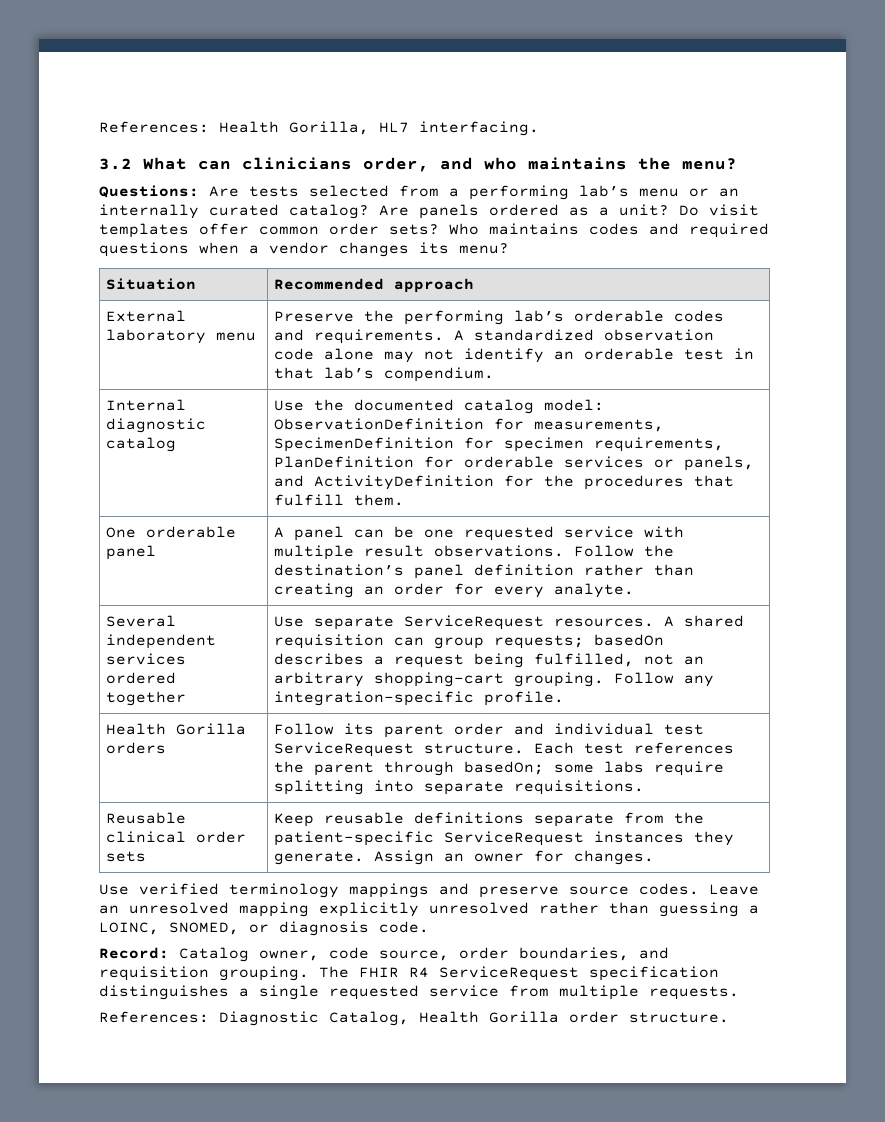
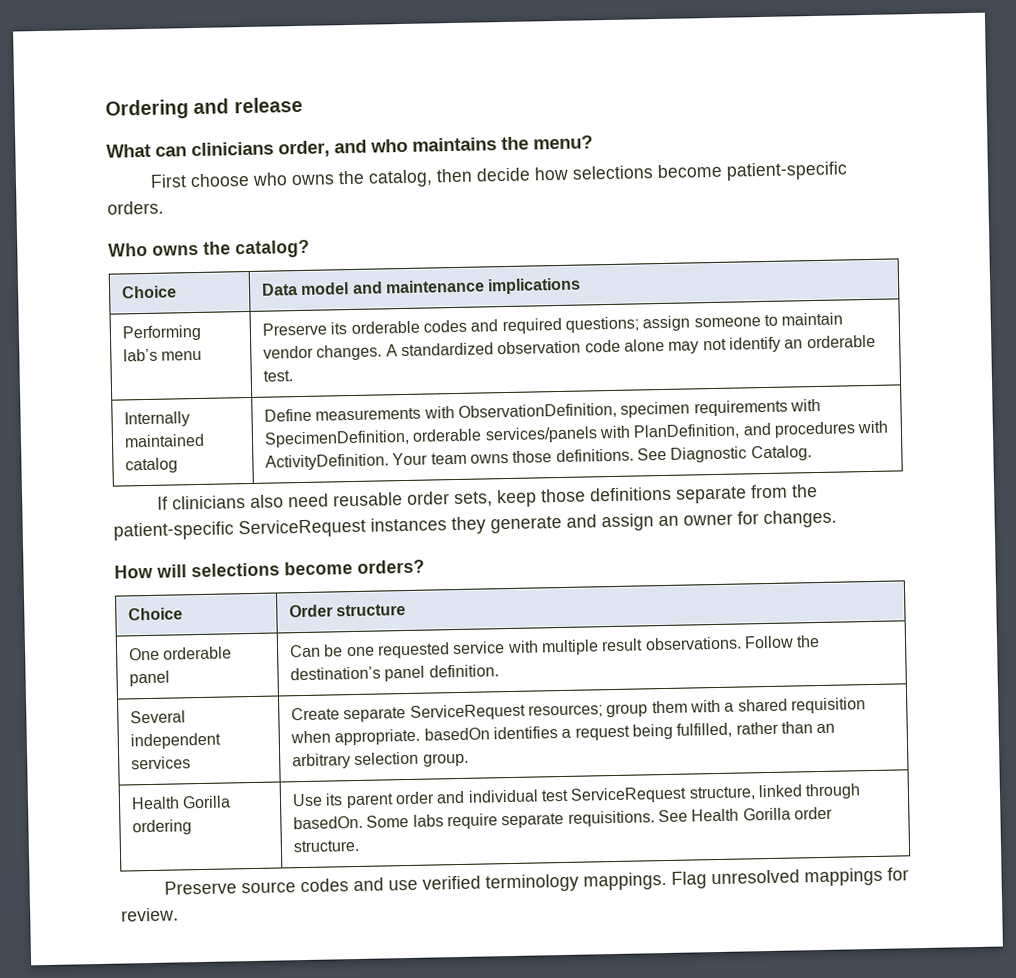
- References: Health Gorilla, HL7 interfacing.
- 3.2 What can clinicians order, and who maintains the menu?
+ Ordering and release
+ What can clinicians order, and who maintains the menu?
- Questions: Are tests selected from a performing lab’s menu or an internally curated catalog? Are panels ordered as a unit? Do visit templates offer common order sets? Who maintains codes and required questions when a vendor changes its menu?
- Situation | Recommended approach
- External laboratory menu | Preserve the performing lab’s orderable codes and requirements. A standardized observation code alone may not identify an orderable test in that lab’s compendium.
- Internal diagnostic catalog | Use the documented catalog model: ObservationDefinition for measurements, SpecimenDefinition for specimen requirements, PlanDefinition for orderable services or panels, and ActivityDefinition for the procedures that fulfill them.
+ First choose who owns the catalog, then decide how selections become patient-specific orders.
+ Who owns the catalog?
+ Choice | Data model and maintenance implications
+ Performing lab’s menu | Preserve its orderable codes and required questions; assign someone to maintain vendor changes. A standardized observation code alone may not identify an orderable test.
+ Internally maintained catalog | Define measurements with ObservationDefinition, specimen requirements with SpecimenDefinition, orderable services/panels with PlanDefinition, and procedures with ActivityDefinition. Your team owns those definitions. See Diagnostic Catalog.
+ If clinicians also need reusable order sets, keep those definitions separate from the patient-specific ServiceRequest instances they generate and assign an owner for changes.
+ How will selections become orders?
+ Choice | Order structure
- One orderable panel | A panel can be one requested service with multiple result observations. Follow the destination’s panel definition rather than creating an order for every analyte.
- Several independent services ordered together | Use separate ServiceRequest resources. A shared requisition can group requests; basedOn describes a request being fulfilled, not an arbitrary shopping-cart grouping. Follow any integration-specific profile.
- Health Gorilla orders | Follow its parent order and individual test ServiceRequest structure. Each test references the parent through basedOn; some labs require splitting into separate requisitions.
- Reusable clinical order sets | Keep reusable definitions separate from the patient-specific ServiceRequest instances they generate. Assign an owner for changes.
- Use verified terminology mappings and preserve source codes. Leave an unresolved mapping explicitly unresolved rather than guessing a LOINC, SNOMED, or diagnosis code.
- Record: Catalog owner, code source, order boundaries, and requisition grouping. The FHIR R4 ServiceRequest specification distinguishes a single requested service from multiple requests.
- References: Diagnostic Catalog, Health Gorilla order structure.
+ One orderable panel | Can be one requested service with multiple result observations. Follow the destination’s panel definition.
+ Several independent services | Create separate ServiceRequest resources; group them with a shared requisition when appropriate. basedOn identifies a request being fulfilled, rather than an arbitrary selection group.
+ Health Gorilla ordering | Use its parent order and individual test ServiceRequest structure, linked through basedOn. Some labs require separate requisitions. See Health Gorilla order structure.
+ Preserve source codes and use verified terminology mappings. Flag unresolved mappings for review.

